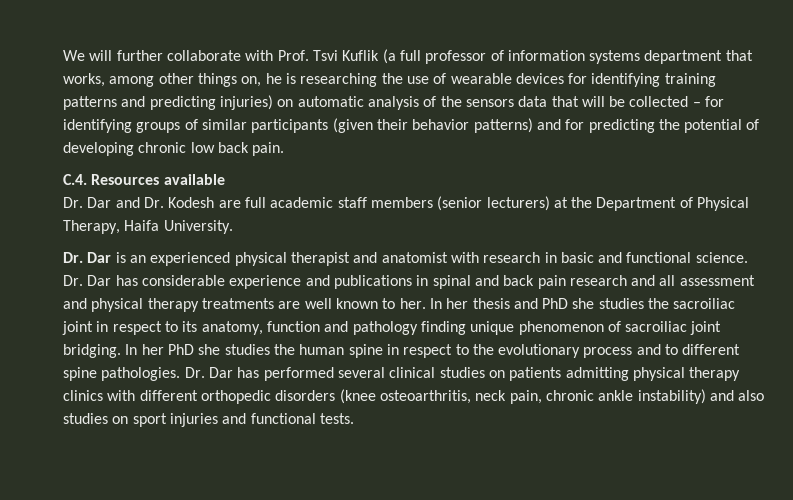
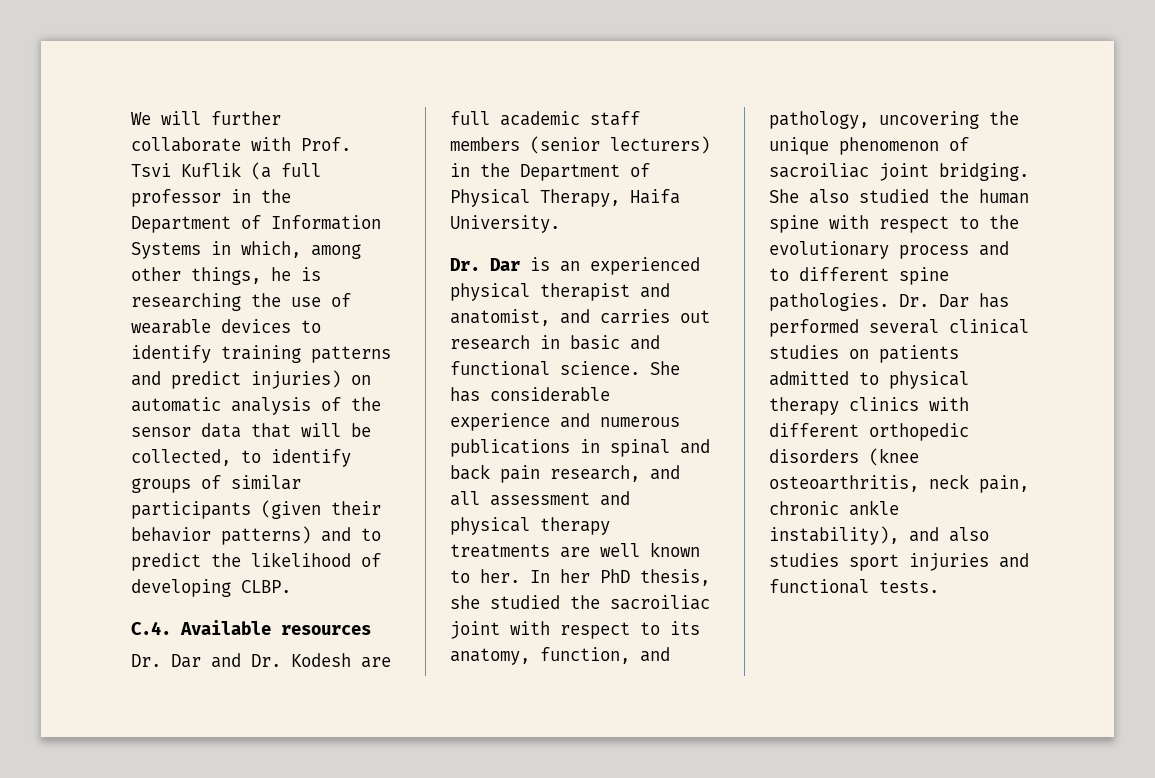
- We will further collaborate with Prof. Tsvi Kuflik (a full professor of information systems department that works, among other things on, he is researching the use of wearable devices for identifying training patterns and predicting injuries) on automatic analysis of the sensors data that will be collected – for identifying groups of similar participants (given their behavior patterns) and for predicting the potential of developing chronic low back pain.
+ We will further collaborate with Prof. Tsvi Kuflik (a full professor in the Department of Information Systems in which, among other things, he is researching the use of wearable devices to identify training patterns and predict injuries) on automatic analysis of the sensor data that will be collected, to identify groups of similar participants (given their behavior patterns) and to predict the likelihood of developing CLBP.
- C.4. Resources available
+ C.4. Available resources
- Dr. Dar and Dr. Kodesh are full academic staff members (senior lecturers) at the Department of Physical Therapy, Haifa University.
+ Dr. Dar and Dr. Kodesh are full academic staff members (senior lecturers) in the Department of Physical Therapy, Haifa University.
- Dr. Dar is an experienced physical therapist and anatomist with research in basic and functional science.
+ Dr. Dar is an experienced physical therapist and anatomist, and carries out research in basic and functional science.
- Dr. Dar has considerable experience and publications in spinal and back pain research and all assessment and physical therapy treatments are well known to her.
+ She has considerable experience and numerous publications in spinal and back pain research, and all assessment and physical therapy treatments are well known to her.
- In her thesis and PhD she studies the sacroiliac joint in respect to its anatomy, function and pathology finding unique phenomenon of sacroiliac joint bridging.
+ In her PhD thesis, she studied the sacroiliac joint with respect to its anatomy, function, and pathology, uncovering the unique phenomenon of sacroiliac joint bridging.
- In her PhD she studies the human spine in respect to the evolutionary process and to different spine pathologies.
+ She also studied the human spine with respect to the evolutionary process and to different spine pathologies.
- Dr. Dar has performed several clinical studies on patients admitting physical therapy clinics with different orthopedic disorders (knee osteoarthritis, neck pain, chronic ankle instability) and also studies on sport injuries and functional tests.
+ Dr. Dar has performed several clinical studies on patients admitted to physical therapy clinics with different orthopedic disorders (knee osteoarthritis, neck pain, chronic ankle instability), and also studies sport injuries and functional tests.

